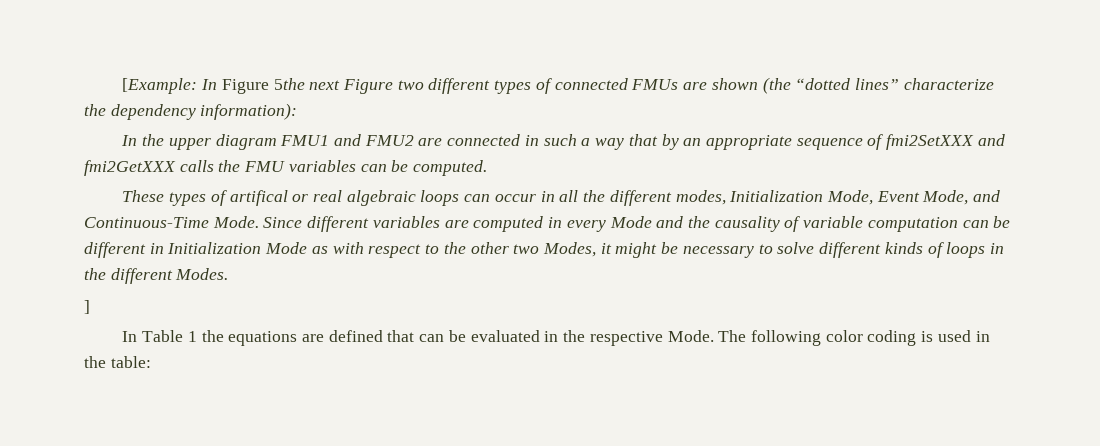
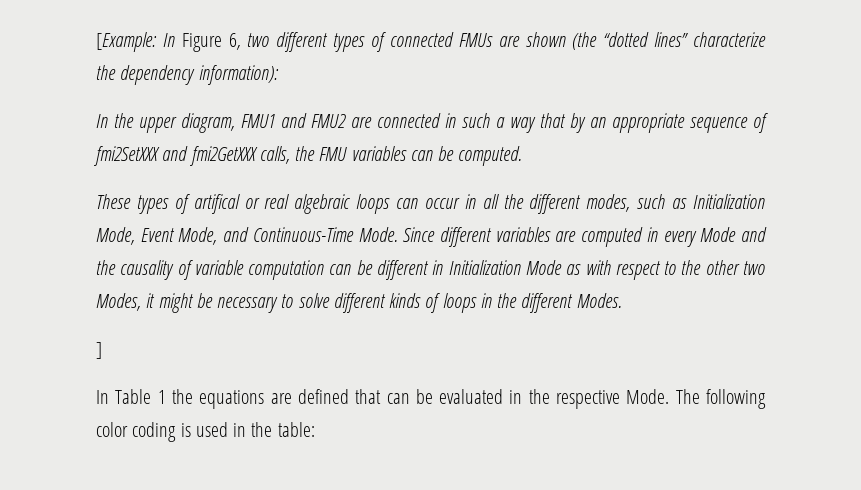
- [Example: In Figure 5the next Figure two different types of connected FMUs are shown (the “dotted lines” characterize the dependency information):
+ [Example: In Figure 6, two different types of connected FMUs are shown (the “dotted lines” characterize the dependency information):
- In the upper diagram FMU1 and FMU2 are connected in such a way that by an appropriate sequence of fmi2SetXXX and fmi2GetXXX calls the FMU variables can be computed.
+ In the upper diagram, FMU1 and FMU2 are connected in such a way that by an appropriate sequence of fmi2SetXXX and fmi2GetXXX calls, the FMU variables can be computed.
- These types of artifical or real algebraic loops can occur in all the different modes, Initialization Mode, Event Mode, and Continuous-Time Mode.
+ These types of artifical or real algebraic loops can occur in all the different modes, such as Initialization Mode, Event Mode, and Continuous-Time Mode.

